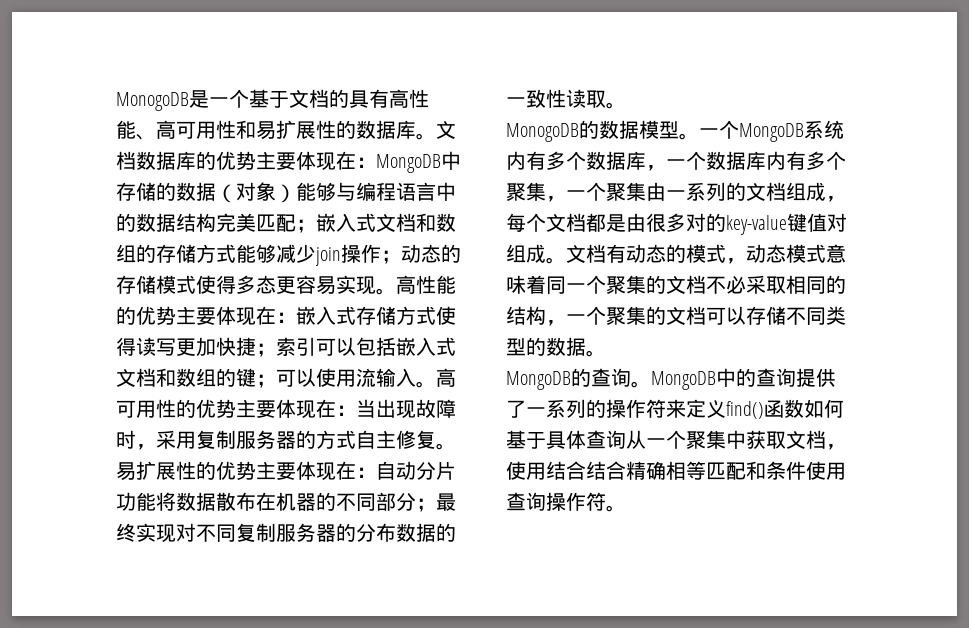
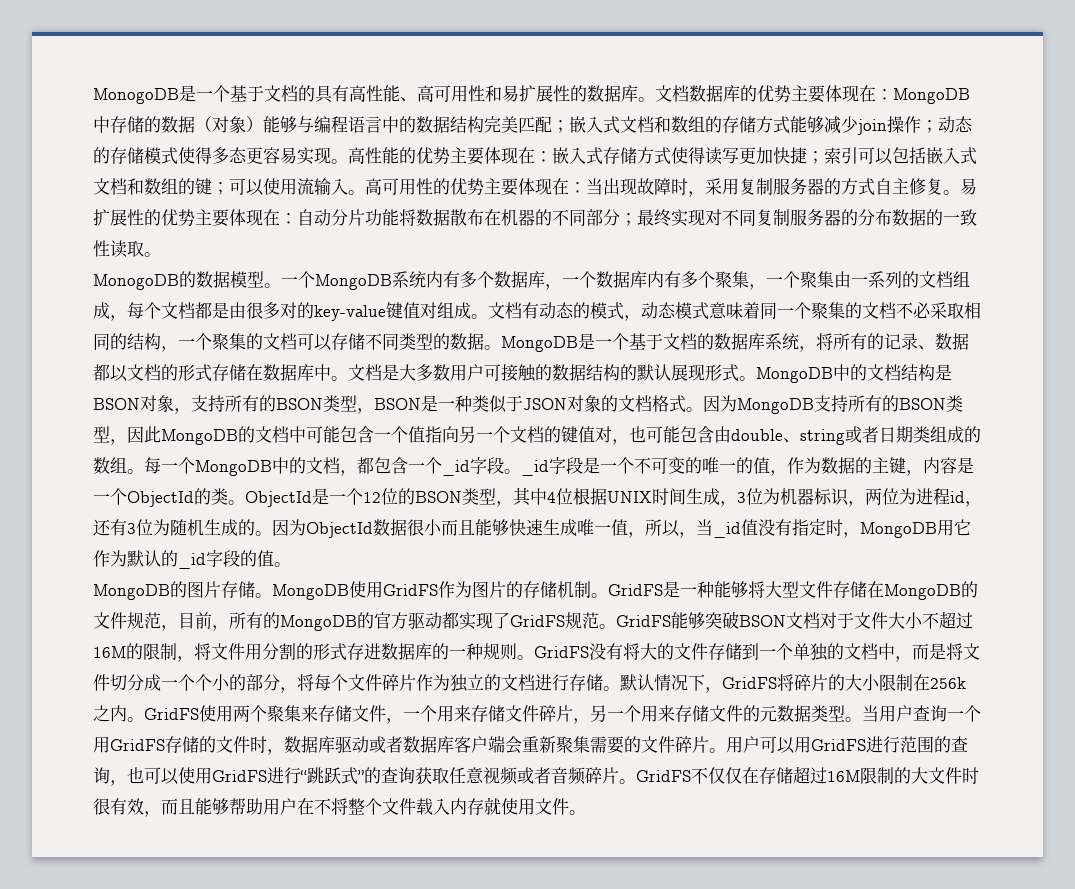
- 文档有动态的模式，动态模式意味着同一个聚集的文档不必采取相同的结构，一个聚集的文档可以存储不同类型的数据。
- MongoDB的查询。MongoDB中的查询提供了一系列的操作符来定义find()函数如何基于具体查询从一个聚集中获取文档，使用结合结合精确相等匹配和条件使用查询操作符。
+ 文档有动态的模式，动态模式意味着同一个聚集的文档不必采取相同的结构，一个聚集的文档可以存储不同类型的数据。MongoDB是一个基于文档的数据库系统，将所有的记录、数据都以文档的形式存储在数据库中。文档是大多数用户可接触的数据结构的默认展现形式。MongoDB中的文档结构是BSON对象，支持所有的BSON类型，BSON是一种类似于JSON对象的文档格式。因为MongoDB支持所有的BSON类型，因此MongoDB的文档中可能包含一个值指向另一个文档的键值对，也可能包含由double、string或者日期类组成的数组。每一个MongoDB中的文档，都包含一个_id字段。_id字段是一个不可变的唯一的值，作为数据的主键，内容是一个ObjectId的类。ObjectId是一个12位的BSON类型，其中4位根据UNIX时间生成，3位为机器标识，两位为进程id，还有3位为随机生成的。因为ObjectId数据很小而且能够快速生成唯一值，所以，当_id值没有指定时，MongoDB用它作为默认的_id字段的值。
+ MongoDB的图片存储。MongoDB使用GridFS作为图片的存储机制。GridFS是一种能够将大型文件存储在MongoDB的文件规范，目前，所有的MongoDB的官方驱动都实现了GridFS规范。GridFS能够突破BSON文档对于文件大小不超过16M的限制，将文件用分割的形式存进数据库的一种规则。GridFS没有将大的文件存储到一个单独的文档中，而是将文件切分成一个个小的部分，将每个文件碎片作为独立的文档进行存储。默认情况下，GridFS将碎片的大小限制在256k之内。GridFS使用两个聚集来存储文件，一个用来存储文件碎片，另一个用来存储文件的元数据类型。当用户查询一个用GridFS存储的文件时，数据库驱动或者数据库客户端会重新聚集需要的文件碎片。用户可以用GridFS进行范围的查询，也可以使用GridFS进行“跳跃式”的查询获取任意视频或者音频碎片。GridFS不仅仅在存储超过16M限制的大文件时很有效，而且能够帮助用户在不将整个文件载入内存就使用文件。

